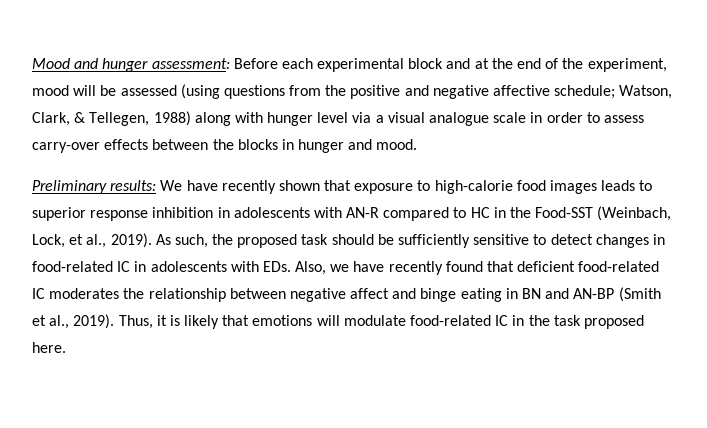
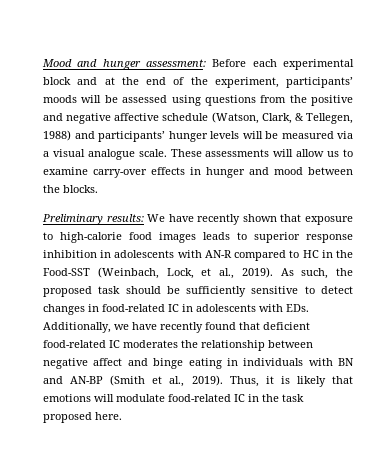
- Mood and hunger assessment: Before each experimental block and at the end of the experiment, mood will be assessed (using questions from the positive and negative affective schedule; Watson, Clark, & Tellegen, 1988) along with hunger level via a visual analogue scale in order to assess carry-over effects between the blocks in hunger and mood.
+ Mood and hunger assessment: Before each experimental block and at the end of the experiment, participants’ moods will be assessed using questions from the positive and negative affective schedule (Watson, Clark, & Tellegen, 1988) and participants’ hunger levels will be measured via a visual analogue scale. These assessments will allow us to examine carry-over effects in hunger and mood between the blocks.
- As such, the proposed task should be sufficiently sensitive to detect changes in food-related IC in adolescents with EDs. Also, we have recently found that deficient food-related IC moderates the relationship between negative affect and binge eating in BN and AN-BP (Smith et al., 2019).
+ As such, the proposed task should be sufficiently sensitive to detect changes in food-related IC in adolescents with EDs. Additionally, we have recently found that deficient food-related IC moderates the relationship between negative affect and binge eating in individuals with BN and AN-BP (Smith et al., 2019).

